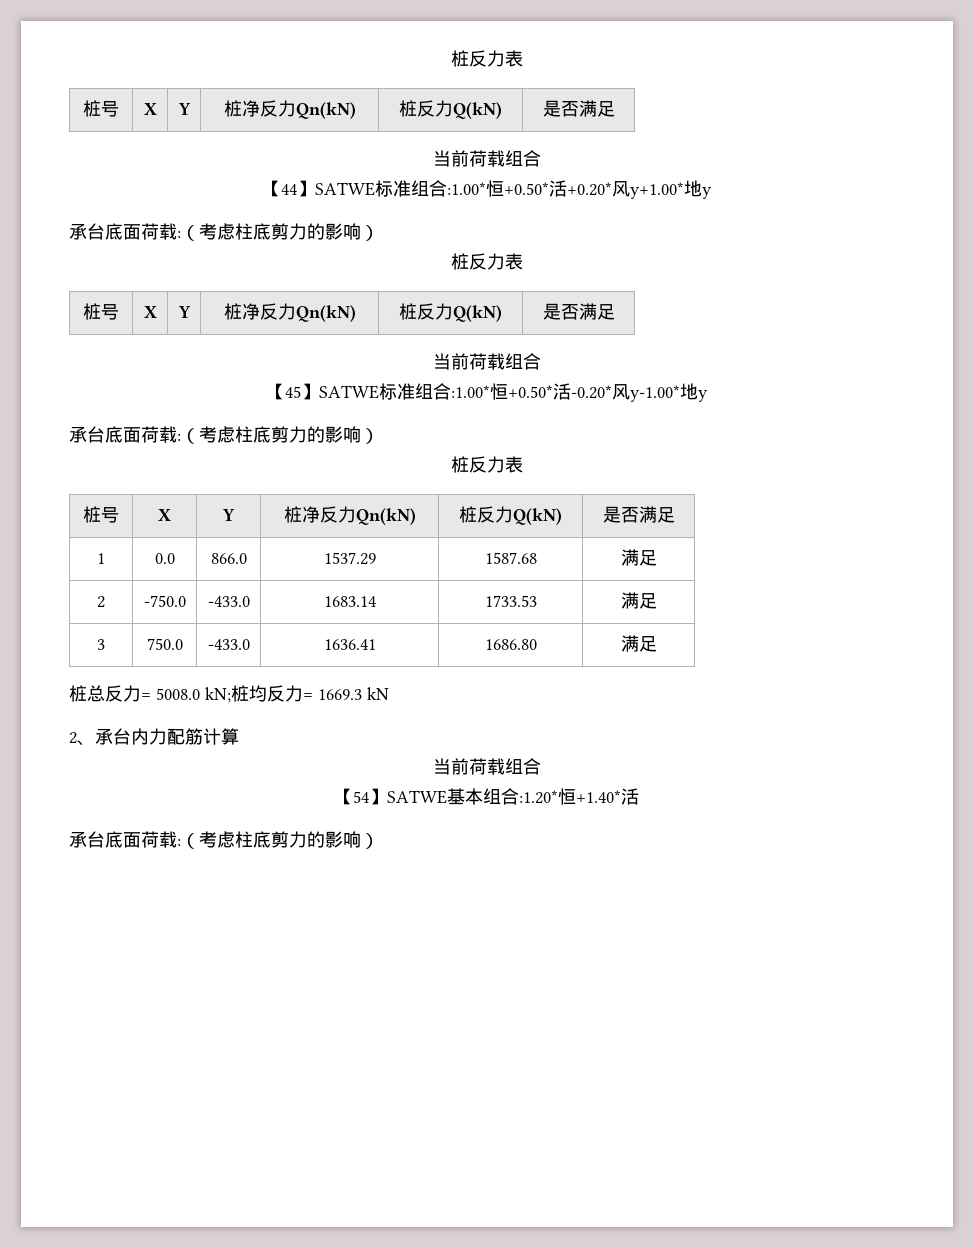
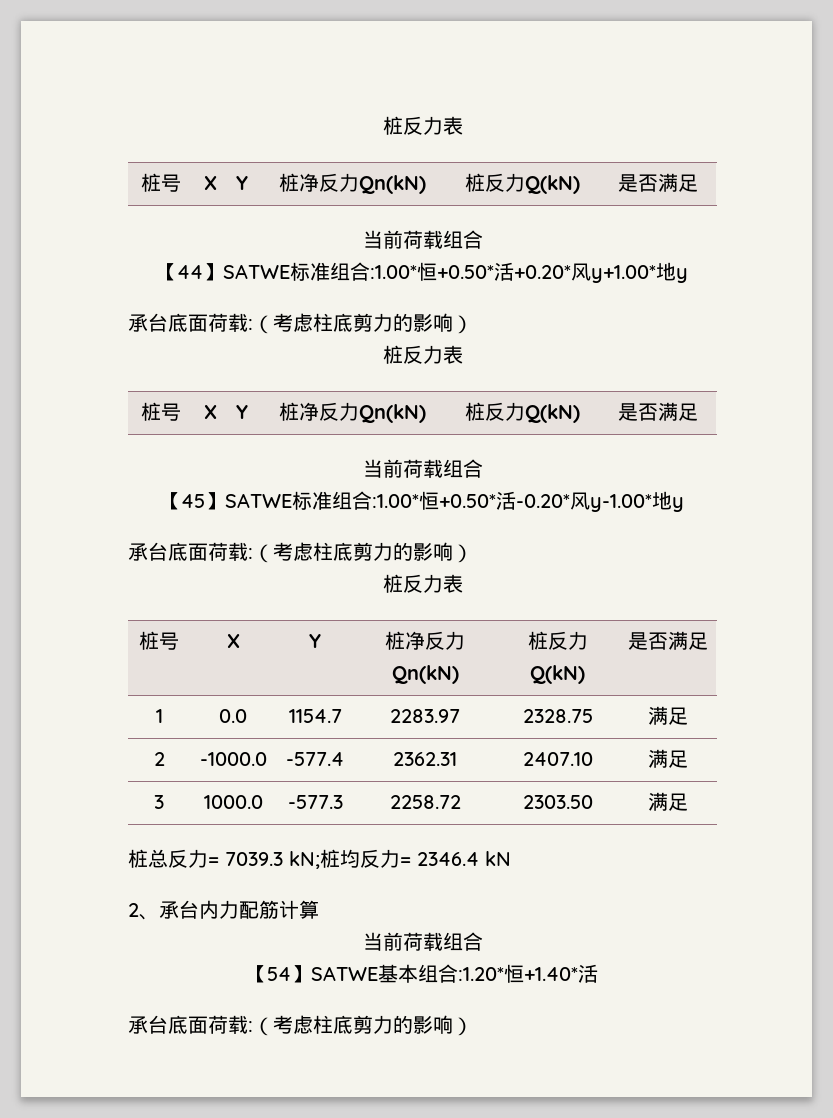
- 1 | 0.0 | 866.0 | 1537.29 | 1587.68 | 满足
+ 1 | 0.0 | 1154.7 | 2283.97 | 2328.75 | 满足
- 2 | -750.0 | -433.0 | 1683.14 | 1733.53 | 满足
- 3 | 750.0 | -433.0 | 1636.41 | 1686.80 | 满足
+ 2 | -1000.0 | -577.4 | 2362.31 | 2407.10 | 满足
+ 3 | 1000.0 | -577.3 | 2258.72 | 2303.50 | 满足
- 桩总反力= 5008.0 kN;桩均反力= 1669.3 kN
+ 桩总反力= 7039.3 kN;桩均反力= 2346.4 kN

